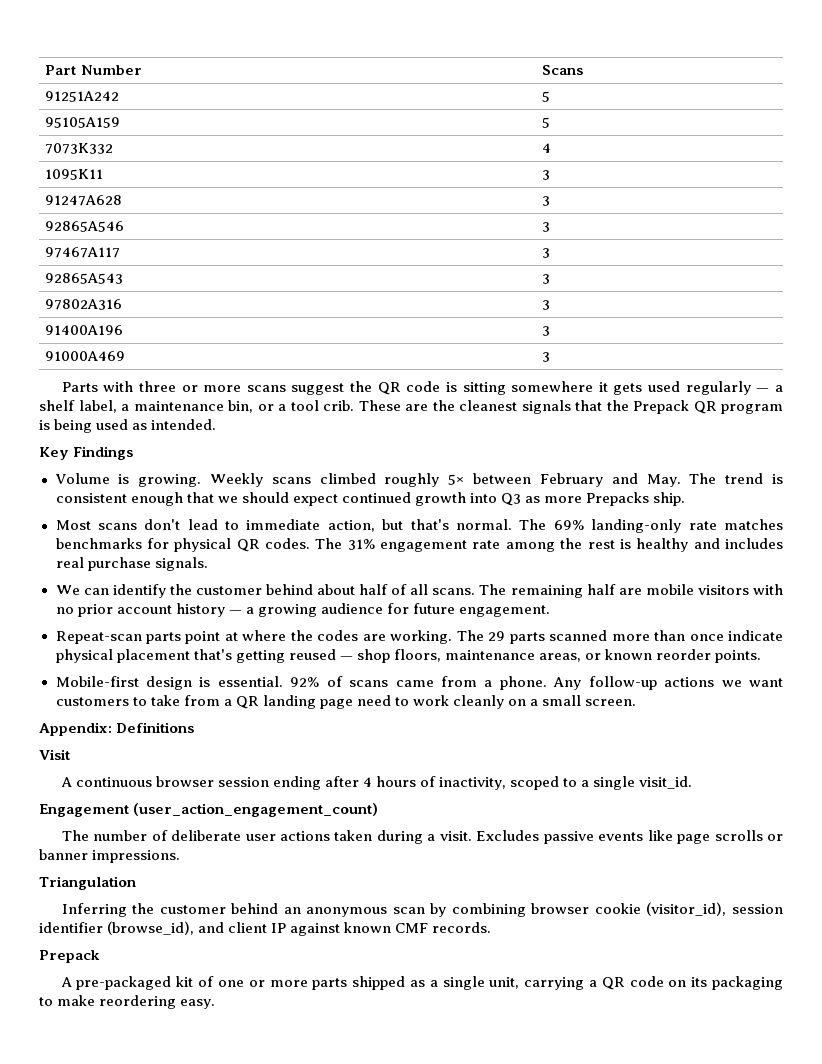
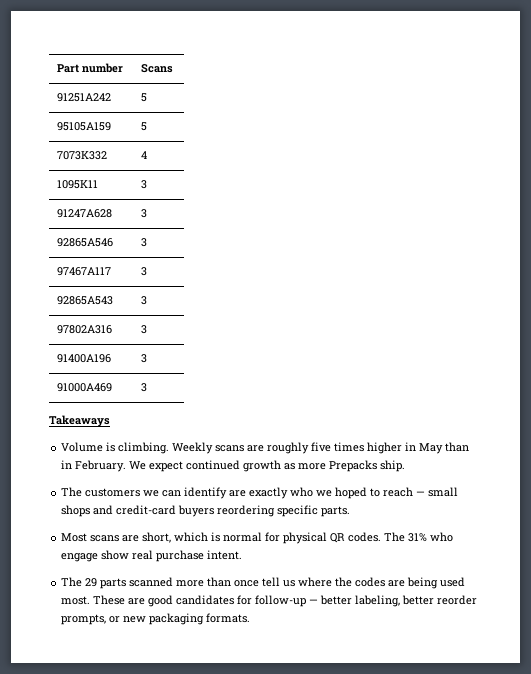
- Part Number | Scans
+ Part number | Scans
- Parts with three or more scans suggest the QR code is sitting somewhere it gets used regularly — a shelf label, a maintenance bin, or a tool crib. These are the cleanest signals that the Prepack QR program is being used as intended.
- Key Findings
+ Takeaways
- Volume is growing.
+ Volume is climbing.
- Weekly scans climbed roughly 5× between February and May. The trend is consistent enough that we should expect continued growth into Q3 as more Prepacks ship.
+ Weekly scans are roughly five times higher in May than in February. We expect continued growth as more Prepacks ship.
- Most scans don't lead to immediate action, but that's normal. The 69% landing-only rate matches benchmarks for physical QR codes.
+ The customers we can identify are exactly who we hoped to reach — small shops and credit-card buyers reordering specific parts.
+ Most scans are short, which is normal for physical QR codes.
- The 31% engagement rate among the rest is healthy and includes real purchase signals.
- We can identify the customer behind about half of all scans. The remaining half are mobile visitors with no prior account history — a growing audience for future engagement.
- Repeat-scan parts point at where the codes are working. The 29 parts scanned more than once indicate physical placement that's getting reused — shop floors, maintenance areas, or known reorder points.
- Mobile-first design is essential. 92% of scans came from a phone. Any follow-up actions we want customers to take from a QR landing page need to work cleanly on a small screen.
- Appendix: Definitions
- Visit
- A continuous browser session ending after 4 hours of inactivity, scoped to a single visit_id.
- Engagement (user_action_engagement_count)
- The number of deliberate user actions taken during a visit. Excludes passive events like page scrolls or banner impressions.
- Triangulation
- Inferring the customer behind an anonymous scan by combining browser cookie (visitor_id), session identifier (browse_id), and client IP against known CMF records.
- Prepack
- A pre-packaged kit of one or more parts shipped as a single unit, carrying a QR code on its packaging to make reordering easy.
+ The 31% who engage show real purchase intent.
+ The 29 parts scanned more than once tell us where the codes are being used most. These are good candidates for follow-up — better labeling, better reorder prompts, or new packaging formats.

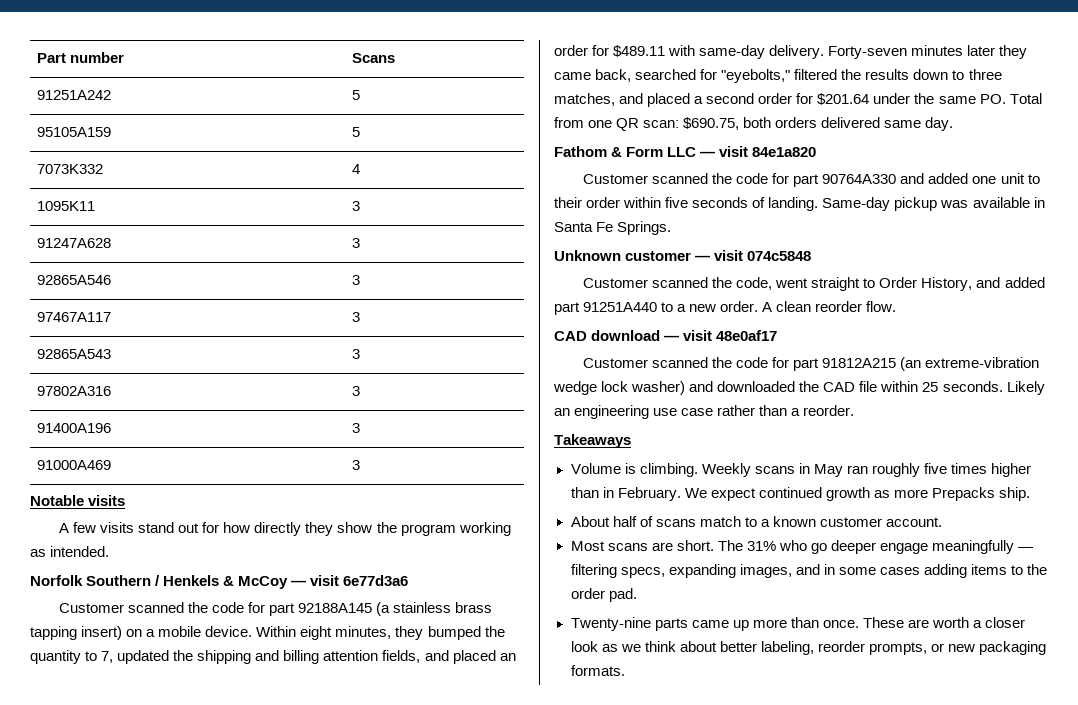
+ Notable visits
+ A few visits stand out for how directly they show the program working as intended.
+ Norfolk Southern / Henkels & McCoy — visit 6e77d3a6
+ Customer scanned the code for part 92188A145 (a stainless brass tapping insert) on a mobile device. Within eight minutes, they bumped the quantity to 7, updated the shipping and billing attention fields, and placed an order for $489.11 with same-day delivery. Forty-seven minutes later they came back, searched for "eyebolts," filtered the results down to three matches, and placed a second order for $201.64 under the same PO. Total from one QR scan: $690.75, both orders delivered same day.
+ Fathom & Form LLC — visit 84e1a820
+ Customer scanned the code for part 90764A330 and added one unit to their order within five seconds of landing. Same-day pickup was available in Santa Fe Springs.
+ Unknown customer — visit 074c5848
+ Customer scanned the code, went straight to Order History, and added part 91251A440 to a new order. A clean reorder flow.
+ CAD download — visit 48e0af17
+ Customer scanned the code for part 91812A215 (an extreme-vibration wedge lock washer) and downloaded the CAD file within 25 seconds. Likely an engineering use case rather than a reorder.
- Weekly scans are roughly five times higher in May than in February.
+ Weekly scans in May ran roughly five times higher than in February.
- The customers we can identify are exactly who we hoped to reach — small shops and credit-card buyers reordering specific parts.
- Most scans are short, which is normal for physical QR codes. The 31% who engage show real purchase intent.
- The 29 parts scanned more than once tell us where the codes are being used most. These are good candidates for follow-up — better labeling, better reorder prompts, or new packaging formats.
+ About half of scans match to a known customer account.
+ Most scans are short. The 31% who go deeper engage meaningfully — filtering specs, expanding images, and in some cases adding items to the order pad.
+ Twenty-nine parts came up more than once. These are worth a closer look as we think about better labeling, reorder prompts, or new packaging formats.

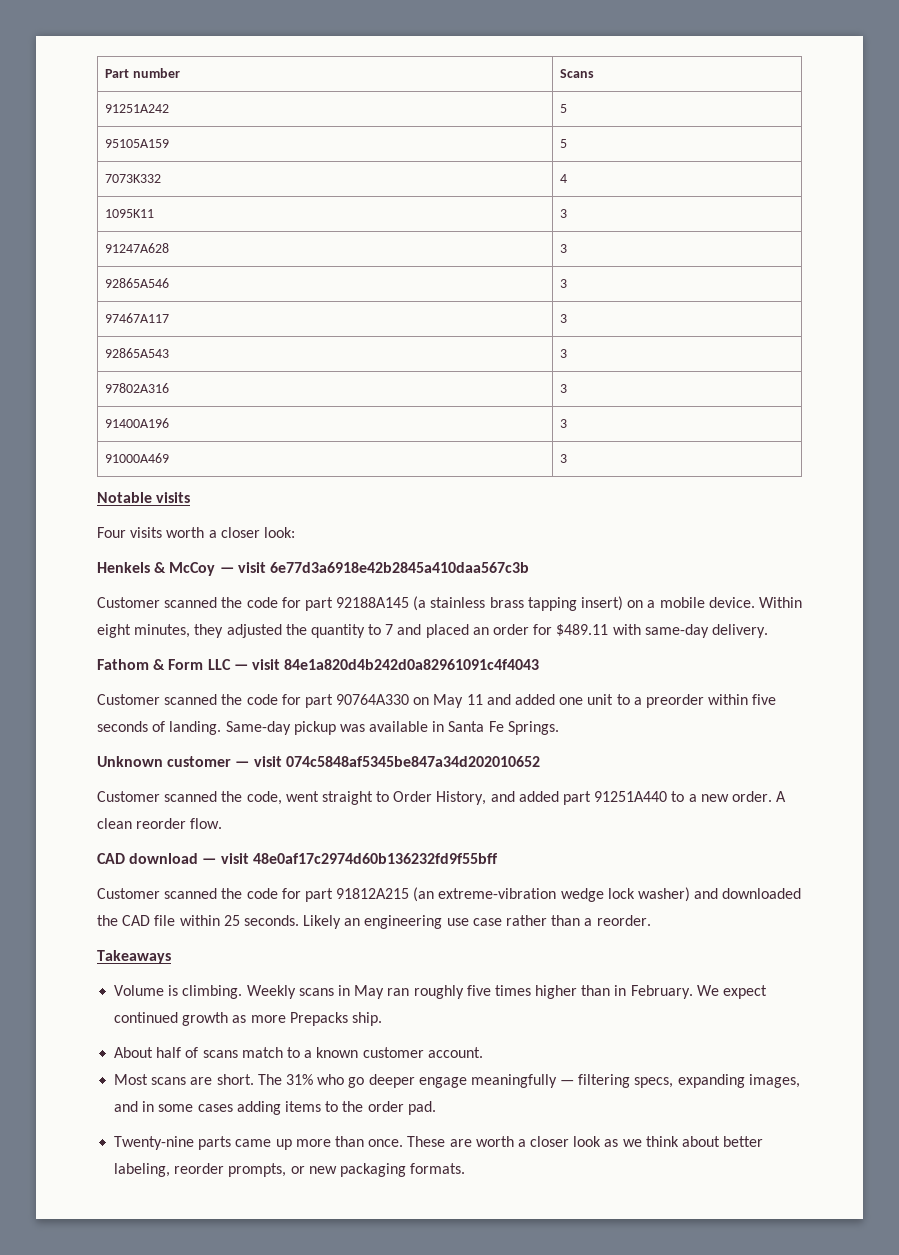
- A few visits stand out for how directly they show the program working as intended.
- Norfolk Southern / Henkels & McCoy — visit 6e77d3a6
+ Four visits worth a closer look:
+ Henkels & McCoy — visit 6e77d3a6918e42b2845a410daa567c3b
- Within eight minutes, they bumped the quantity to 7, updated the shipping and billing attention fields, and placed an order for $489.11 with same-day delivery. Forty-seven minutes later they came back, searched for "eyebolts," filtered the results down to three matches, and placed a second order for $201.64 under the same PO. Total from one QR scan: $690.75, both orders delivered same day.
+ Within eight minutes, they adjusted the quantity to 7 and placed an order for $489.11 with same-day delivery.
- Fathom & Form LLC — visit 84e1a820
+ Fathom & Form LLC — visit 84e1a820d4b242d0a82961091c4f4043
- Customer scanned the code for part 90764A330 and added one unit to their order within five seconds of landing.
+ Customer scanned the code for part 90764A330 on May 11 and added one unit to a preorder within five seconds of landing.
- Unknown customer — visit 074c5848
+ Unknown customer — visit 074c5848af5345be847a34d202010652
- CAD download — visit 48e0af17
+ CAD download — visit 48e0af17c2974d60b136232fd9f55bff

